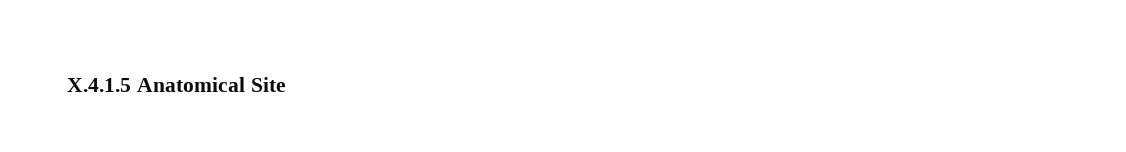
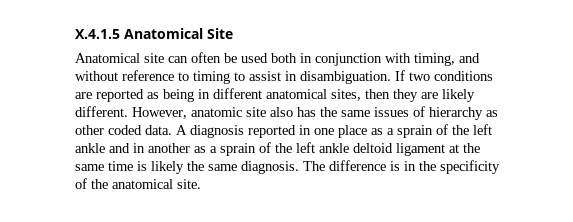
+ Anatomical site can often be used both in conjunction with timing, and without reference to timing to assist in disambiguation. If two conditions are reported as being in different anatomical sites, then they are likely different. However, anatomic site also has the same issues of hierarchy as other coded data. A diagnosis reported in one place as a sprain of the left ankle and in another as a sprain of the left ankle deltoid ligament at the same time is likely the same diagnosis. The difference is in the specificity of the anatomical site.

